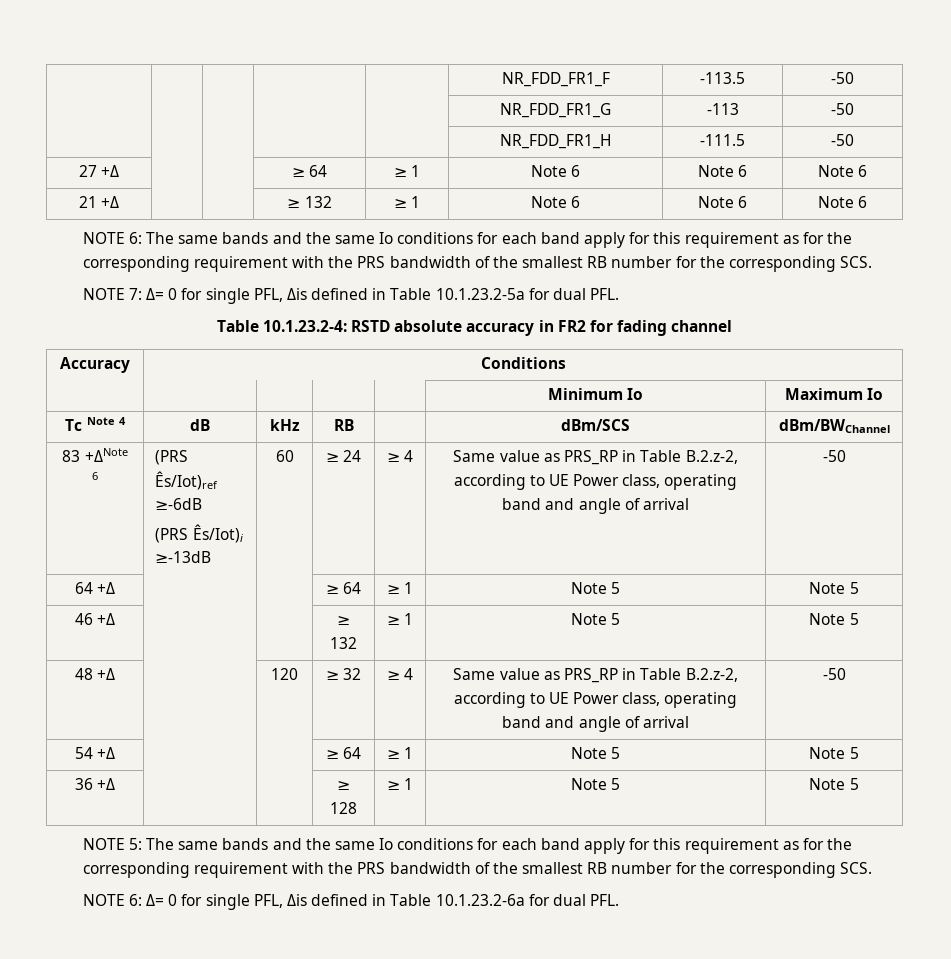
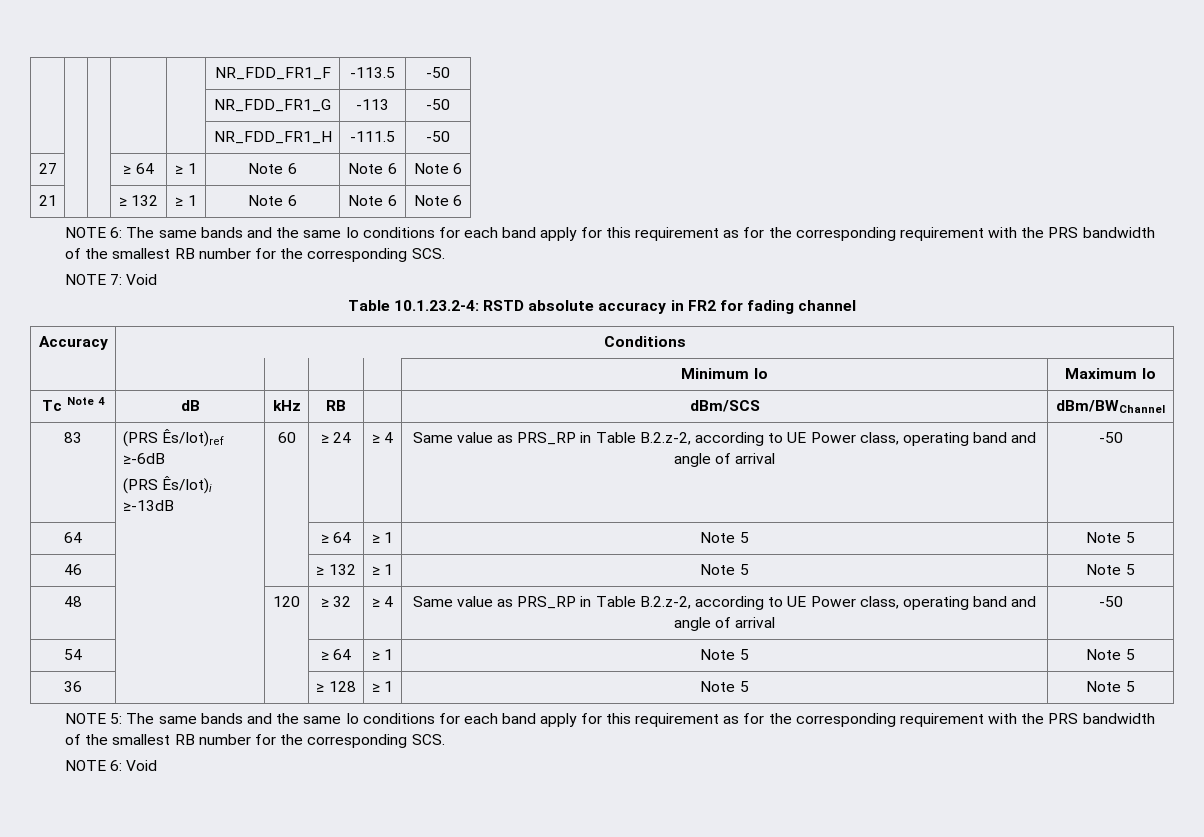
- 27 +Δ | | | ≥ 64 | ≥ 1 | Note 6 | Note 6 | Note 6
+ 27 | | | ≥ 64 | ≥ 1 | Note 6 | Note 6 | Note 6
- 21 +Δ | | | ≥ 132 | ≥ 1 | Note 6 | Note 6 | Note 6
+ 21 | | | ≥ 132 | ≥ 1 | Note 6 | Note 6 | Note 6
- NOTE 7: Δ= 0 for single PFL, Δis defined in Table 10.1.23.2-5a for dual PFL.
+ NOTE 7: Void
- 83 +ΔNote 6 | (PRS Ês/Iot)ref ≥-6dB
+ 83 | (PRS Ês/Iot)ref ≥-6dB
- 64 +Δ | | | ≥ 64 | ≥ 1 | Note 5 | Note 5
+ 64 | | | ≥ 64 | ≥ 1 | Note 5 | Note 5
- 46 +Δ | | | ≥ 132 | ≥ 1 | Note 5 | Note 5
+ 46 | | | ≥ 132 | ≥ 1 | Note 5 | Note 5
- 48 +Δ | | 120 | ≥ 32 | ≥ 4 | Same value as PRS_RP in Table B.2.z-2, according to UE Power class, operating band and angle of arrival | -50
+ 48 | | 120 | ≥ 32 | ≥ 4 | Same value as PRS_RP in Table B.2.z-2, according to UE Power class, operating band and angle of arrival | -50
- 54 +Δ | | | ≥ 64 | ≥ 1 | Note 5 | Note 5
+ 54 | | | ≥ 64 | ≥ 1 | Note 5 | Note 5
- 36 +Δ | | | ≥ 128 | ≥ 1 | Note 5 | Note 5
+ 36 | | | ≥ 128 | ≥ 1 | Note 5 | Note 5
- NOTE 6: Δ= 0 for single PFL, Δis defined in Table 10.1.23.2-6a for dual PFL.
+ NOTE 6: Void

